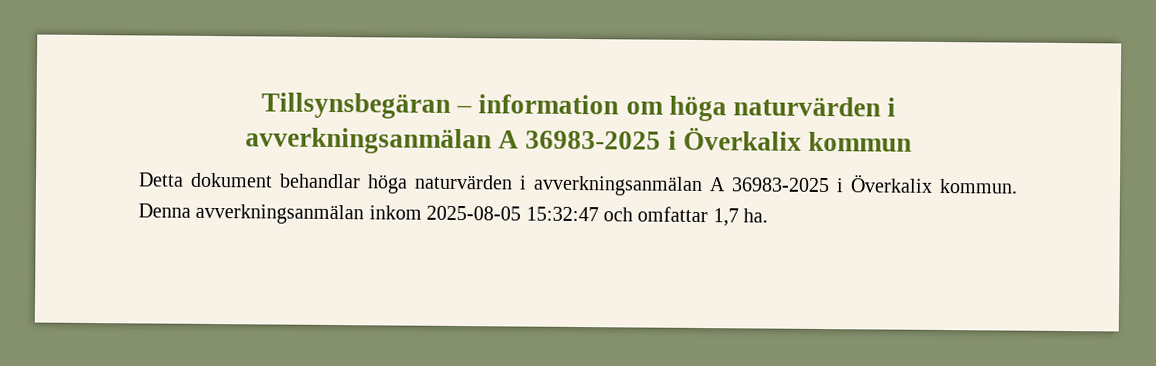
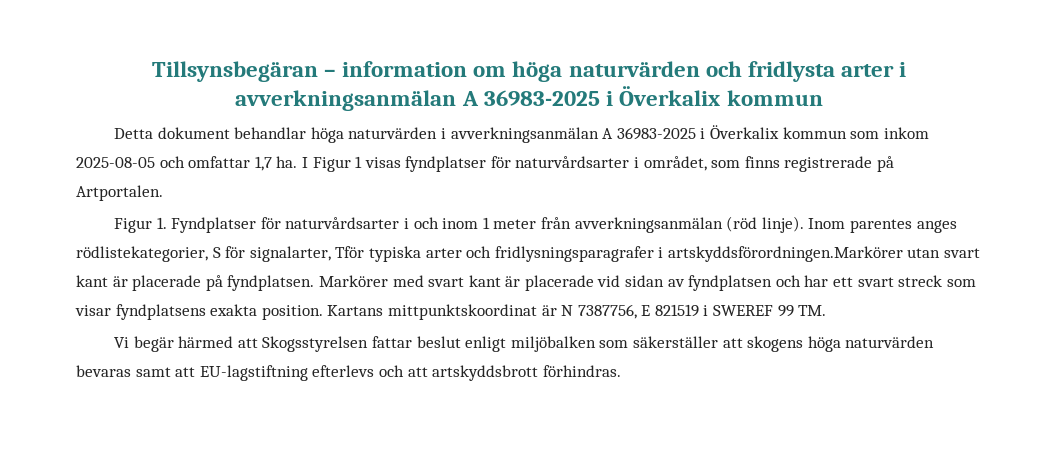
- Tillsynsbegäran – information om höga naturvärden i avverkningsanmälan A 36983-2025 i Överkalix kommun
+ Tillsynsbegäran – information om höga naturvärden och fridlysta arter i avverkningsanmälan A 36983-2025 i Överkalix kommun
- Detta dokument behandlar höga naturvärden i avverkningsanmälan A 36983-2025 i Överkalix kommun. Denna avverkningsanmälan inkom 2025-08-05 15:32:47 och omfattar 1,7 ha.
+ Detta dokument behandlar höga naturvärden i avverkningsanmälan A 36983-2025 i Överkalix kommun som inkom 2025-08-05 och omfattar 1,7 ha.
+ I Figur 1 visas fyndplatser för naturvårdsarter i området, som finns registrerade på Artportalen.
+ Figur 1. Fyndplatser för naturvårdsarter i och inom 1 meter från avverkningsanmälan (röd linje). Inom parentes anges rödlistekategorier, S för signalarter, Tför typiska arter och fridlysningsparagrafer i artskyddsförordningen.Markörer utan svart kant är placerade på fyndplatsen. Markörer med svart kant är placerade vid sidan av fyndplatsen och har ett svart streck som visar fyndplatsens exakta position. Kartans mittpunktskoordinat är N 7387756, E 821519 i SWEREF 99 TM.
+ Vi begär härmed att Skogsstyrelsen fattar beslut enligt miljöbalken som säkerställer att skogens höga naturvärden bevaras samt att EU-lagstiftning efterlevs och att artskyddsbrott förhindras.

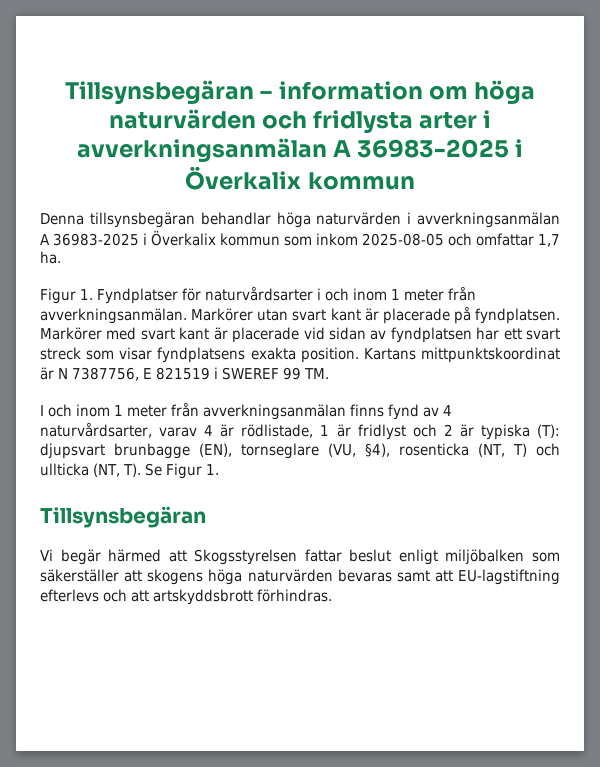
- Detta dokument behandlar höga naturvärden i avverkningsanmälan A 36983-2025 i Överkalix kommun som inkom 2025-08-05 och omfattar 1,7 ha. I Figur 1 visas fyndplatser för naturvårdsarter i området, som finns registrerade på Artportalen.
+ Denna tillsynsbegäran behandlar höga naturvärden i avverkningsanmälan A 36983-2025 i Överkalix kommun som inkom 2025-08-05 och omfattar 1,7 ha.
- Figur 1. Fyndplatser för naturvårdsarter i och inom 1 meter från avverkningsanmälan (röd linje). Inom parentes anges rödlistekategorier, S för signalarter, Tför typiska arter och fridlysningsparagrafer i artskyddsförordningen.Markörer utan svart kant är placerade på fyndplatsen.
+ Figur 1. Fyndplatser för naturvårdsarter i och inom 1 meter från avverkningsanmälan. Markörer utan svart kant är placerade på fyndplatsen.
- Markörer med svart kant är placerade vid sidan av fyndplatsen och har ett svart streck som visar fyndplatsens exakta position.
+ Markörer med svart kant är placerade vid sidan av fyndplatsen har ett svart streck som visar fyndplatsens exakta position.
+ I och inom 1 meter från avverkningsanmälan finns fynd av 4 naturvårdsarter, varav 4 är rödlistade, 1 är fridlyst och 2 är typiska (T): djupsvart brunbagge (EN), tornseglare (VU, §4), rosenticka (NT, T) och ullticka (NT, T). Se Figur 1.
+ Tillsynsbegäran

